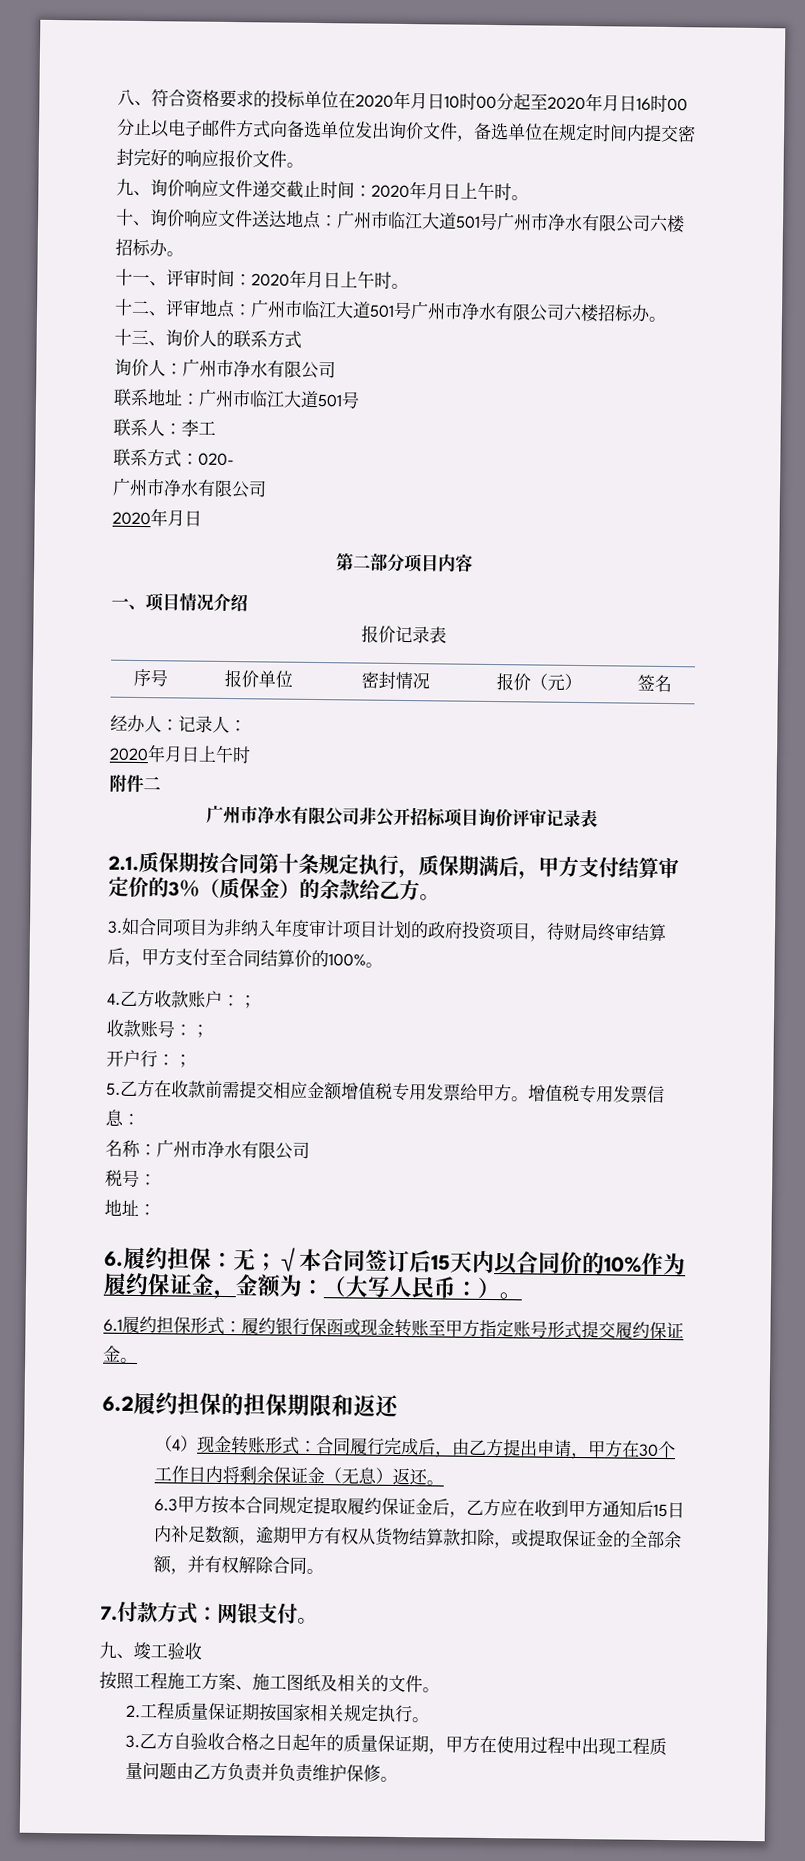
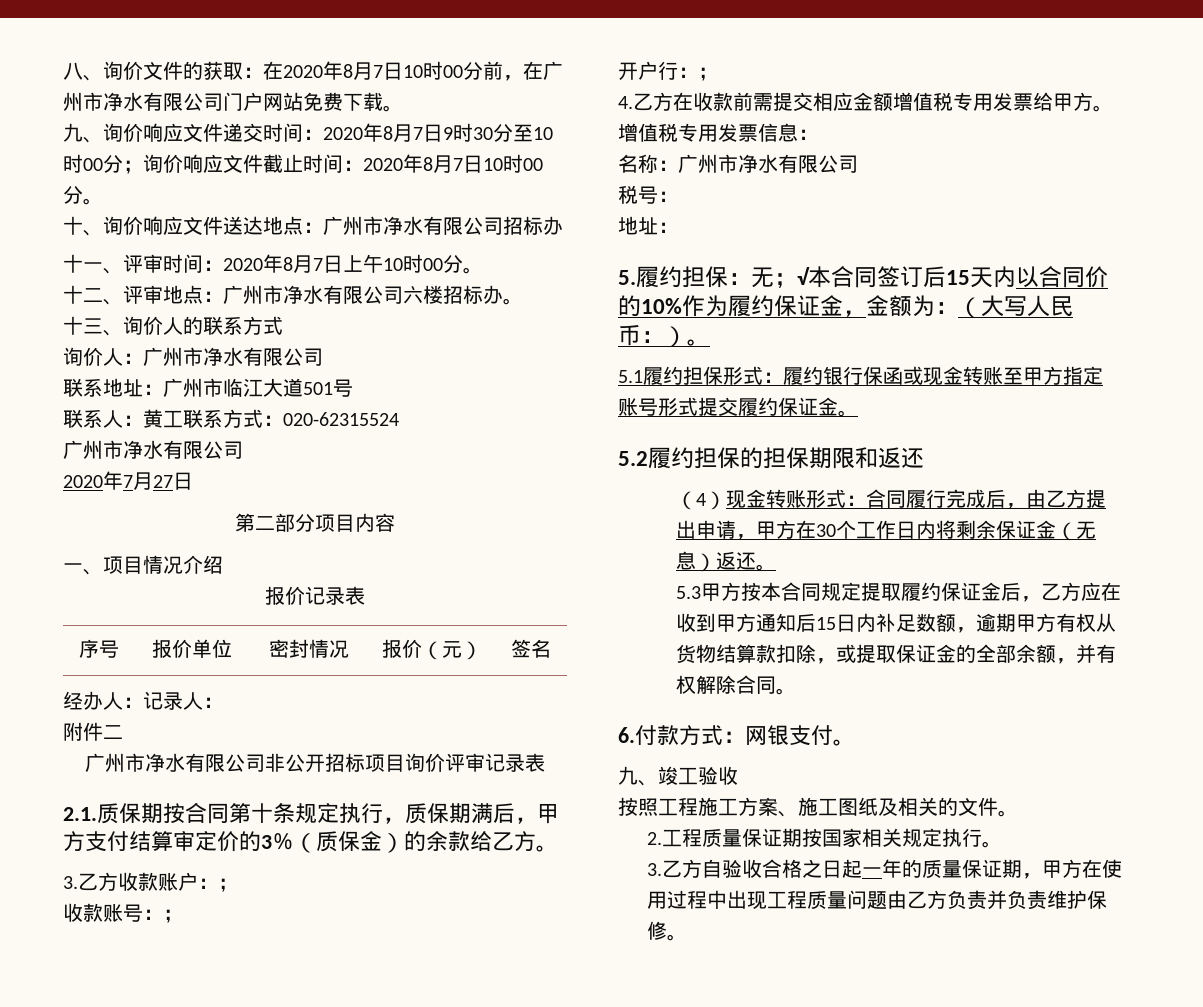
- 八、符合资格要求的投标单位在2020年月日10时00分起至2020年月日16时00分止以电子邮件方式向备选单位发出询价文件，备选单位在规定时间内提交密封完好的响应报价文件。
+ 八、询价文件的获取：在2020年8月7日10时00分前，在广州市净水有限公司门户网站免费下载。
- 九、询价响应文件递交截止时间：2020年月日上午时。
+ 九、询价响应文件递交时间：2020年8月7日9时30分至10时00分；询价响应文件截止时间：2020年8月7日10时00分。
- 十、询价响应文件送达地点：广州市临江大道501号广州市净水有限公司六楼招标办。
+ 十、询价响应文件送达地点：广州市净水有限公司招标办
- 十一、评审时间：2020年月日上午时。
+ 十一、评审时间：2020年8月7日上午10时00分。
- 十二、评审地点：广州市临江大道501号广州市净水有限公司六楼招标办。
+ 十二、评审地点：广州市净水有限公司六楼招标办。
- 联系人：李工
- 联系方式：020-
+ 联系人：黄工联系方式：020-62315524
  广州市净水有限公司
- 2020年月日
+ 2020年7月27日
  经办人：记录人：
- 2020年月日上午时
- 3.如合同项目为非纳入年度审计项目计划的政府投资项目，待财局终审结算后，甲方支付至合同结算价的100%。
- 4.乙方收款账户：；
+ 3.乙方收款账户：；
- 5.乙方在收款前需提交相应金额增值税专用发票给甲方。
+ 4.乙方在收款前需提交相应金额增值税专用发票给甲方。
- 6.履约担保：无；√本合同签订后15天内以合同价的10%作为履约保证金，金额为：（大写人民币：）。
+ 5.履约担保：无；√本合同签订后15天内以合同价的10%作为履约保证金，金额为：（大写人民币：）。
- 6.1履约担保形式：履约银行保函或现金转账至甲方指定账号形式提交履约保证金。
+ 5.1履约担保形式：履约银行保函或现金转账至甲方指定账号形式提交履约保证金。
- 6.2履约担保的担保期限和返还
+ 5.2履约担保的担保期限和返还
- 6.3甲方按本合同规定提取履约保证金后，乙方应在收到甲方通知后15日内补足数额，逾期甲方有权从货物结算款扣除，或提取保证金的全部余额，并有权解除合同。
+ 5.3甲方按本合同规定提取履约保证金后，乙方应在收到甲方通知后15日内补足数额，逾期甲方有权从货物结算款扣除，或提取保证金的全部余额，并有权解除合同。
- 7.付款方式：网银支付。
+ 6.付款方式：网银支付。
- 3.乙方自验收合格之日起年的质量保证期，甲方在使用过程中出现工程质量问题由乙方负责并负责维护保修。
+ 3.乙方自验收合格之日起一年的质量保证期，甲方在使用过程中出现工程质量问题由乙方负责并负责维护保修。

